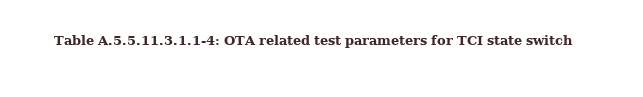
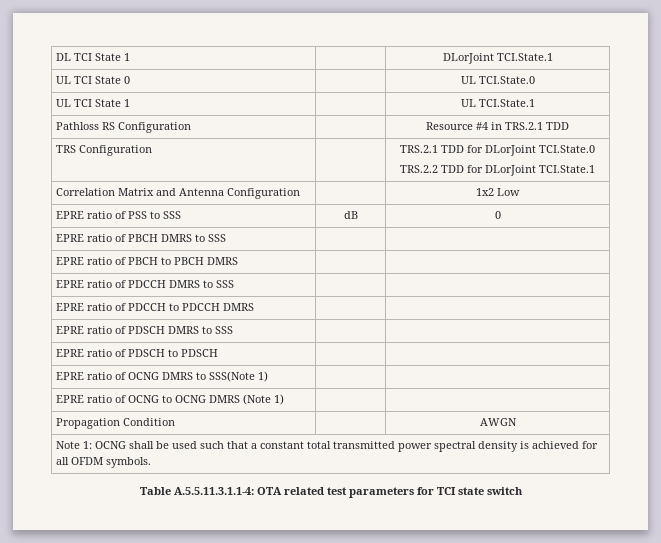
+ DL TCI State 1 | | DLorJoint TCI.State.1
+ UL TCI State 0 | | UL TCI.State.0
+ UL TCI State 1 | | UL TCI.State.1
+ Pathloss RS Configuration | | Resource #4 in TRS.2.1 TDD
+ TRS Configuration | | TRS.2.1 TDD for DLorJoint TCI.State.0
+ TRS.2.2 TDD for DLorJoint TCI.State.1
+ Correlation Matrix and Antenna Configuration | | 1x2 Low
+ EPRE ratio of PSS to SSS | dB | 0
+ EPRE ratio of PBCH DMRS to SSS | |
+ EPRE ratio of PBCH to PBCH DMRS | |
+ EPRE ratio of PDCCH DMRS to SSS | |
+ EPRE ratio of PDCCH to PDCCH DMRS | |
+ EPRE ratio of PDSCH DMRS to SSS | |
+ EPRE ratio of PDSCH to PDSCH | |
+ EPRE ratio of OCNG DMRS to SSS(Note 1) | |
+ EPRE ratio of OCNG to OCNG DMRS (Note 1) | |
+ Propagation Condition | | AWGN
+ Note 1: OCNG shall be used such that a constant total transmitted power spectral density is achieved for all OFDM symbols.

